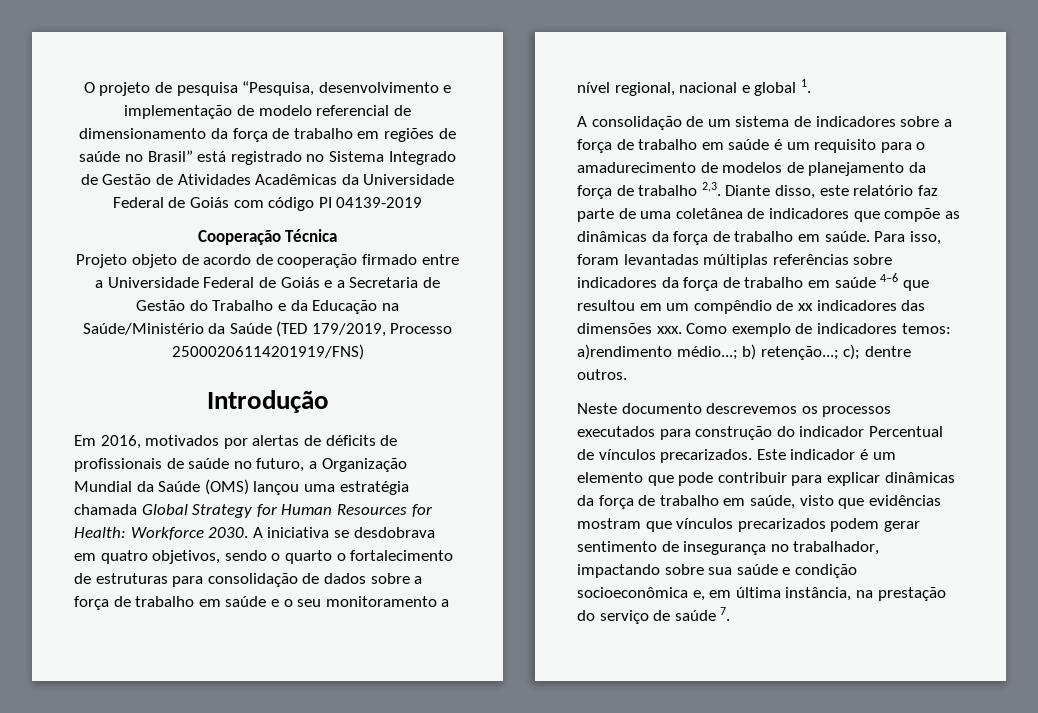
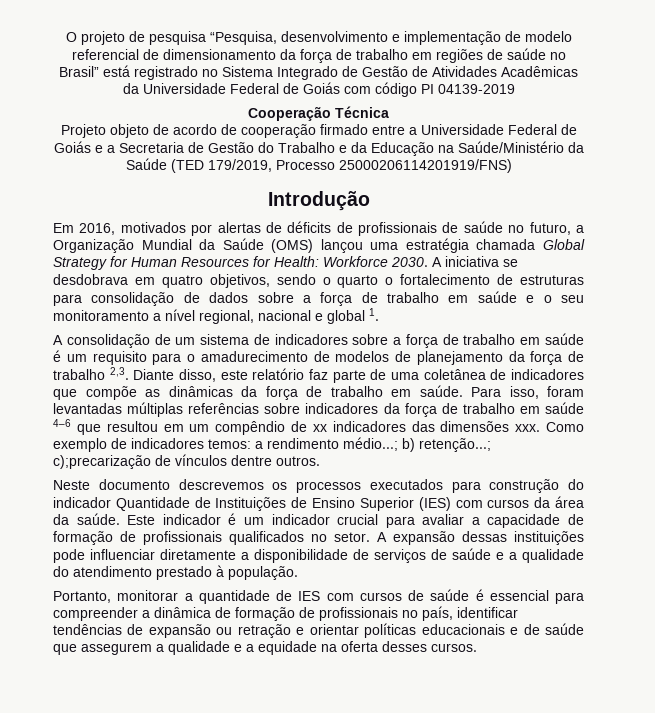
- Como exemplo de indicadores temos: a)rendimento médio...; b) retenção...; c); dentre outros.
+ Como exemplo de indicadores temos: a rendimento médio...; b) retenção...; c);precarização de vínculos dentre outros.
- Neste documento descrevemos os processos executados para construção do indicador Percentual de vínculos precarizados. Este indicador é um elemento que pode contribuir para explicar dinâmicas da força de trabalho em saúde, visto que evidências mostram que vínculos precarizados podem gerar sentimento de insegurança no trabalhador, impactando sobre sua saúde e condição socioeconômica e, em última instância, na prestação do serviço de saúde 7.
+ Neste documento descrevemos os processos executados para construção do indicador Quantidade de Instituições de Ensino Superior (IES) com cursos da área da saúde. Este indicador é um indicador crucial para avaliar a capacidade de formação de profissionais qualificados no setor. A expansão dessas instituições pode influenciar diretamente a disponibilidade de serviços de saúde e a qualidade do atendimento prestado à população.
+ Portanto, monitorar a quantidade de IES com cursos de saúde é essencial para compreender a dinâmica de formação de profissionais no país, identificar tendências de expansão ou retração e orientar políticas educacionais e de saúde que assegurem a qualidade e a equidade na oferta desses cursos.

